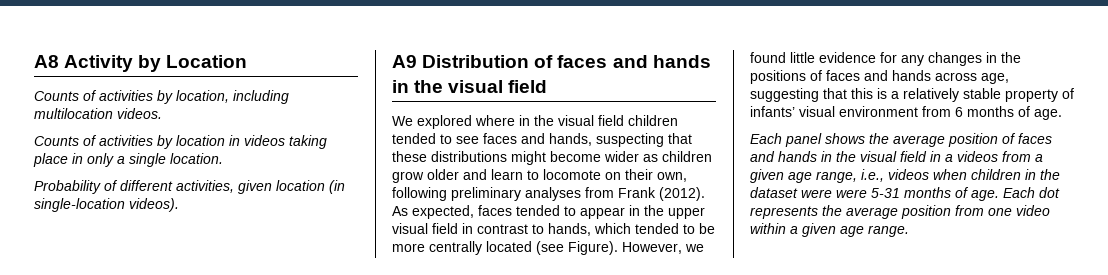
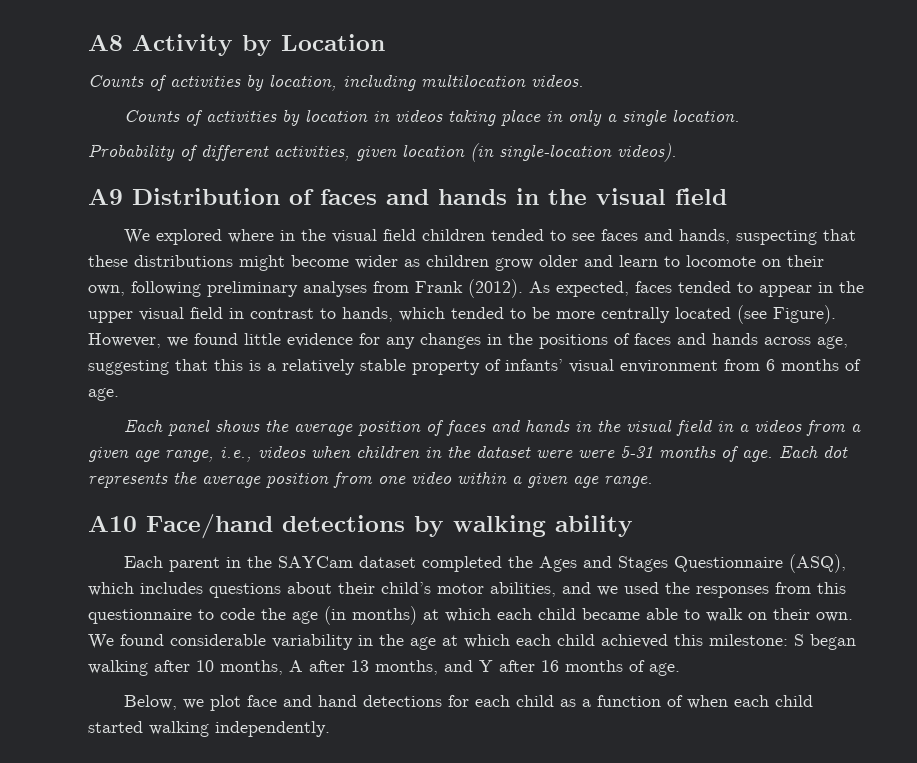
+ A10 Face/hand detections by walking ability
+ Each parent in the SAYCam dataset completed the Ages and Stages Questionnaire (ASQ), which includes questions about their child’s motor abilities, and we used the responses from this questionnaire to code the age (in months) at which each child became able to walk on their own. We found considerable variability in the age at which each child achieved this milestone: S began walking after 10 months, A after 13 months, and Y after 16 months of age.
+ Below, we plot face and hand detections for each child as a function of when each child started walking independently.

